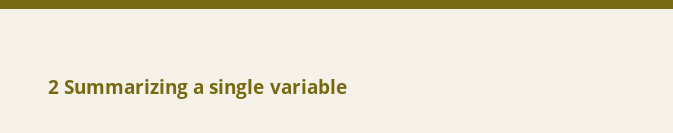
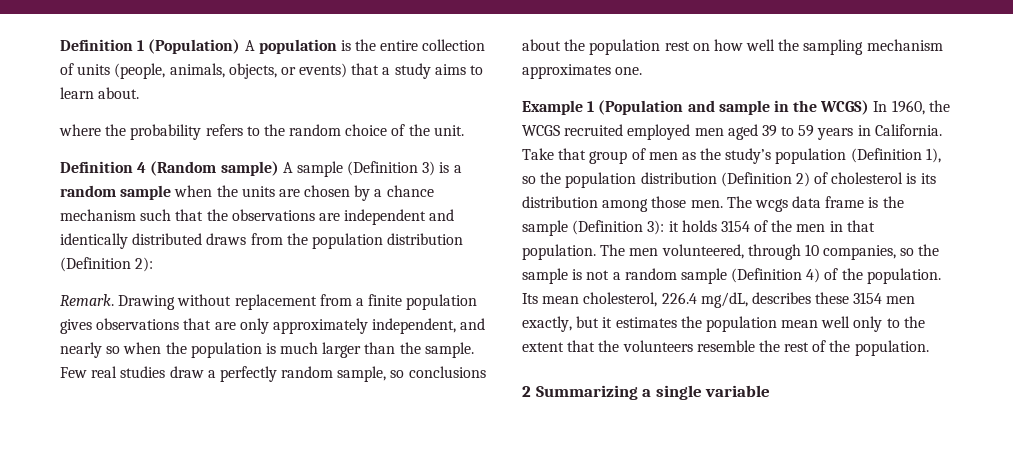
+ Definition 1 (Population) A population is the entire collection of units (people, animals, objects, or events) that a study aims to learn about.
+ where the probability refers to the random choice of the unit.
+ Definition 4 (Random sample) A sample (Definition 3) is a random sample when the units are chosen by a chance mechanism such that the observations are independent and identically distributed draws from the population distribution (Definition 2):
+ Remark. Drawing without replacement from a finite population gives observations that are only approximately independent, and nearly so when the population is much larger than the sample. Few real studies draw a perfectly random sample, so conclusions about the population rest on how well the sampling mechanism approximates one.
+ Example 1 (Population and sample in the WCGS) In 1960, the WCGS recruited employed men aged 39 to 59 years in California. Take that group of men as the study’s population (Definition 1), so the population distribution (Definition 2) of cholesterol is its distribution among those men. The wcgs data frame is the sample (Definition 3): it holds 3154 of the men in that population. The men volunteered, through 10 companies, so the sample is not a random sample (Definition 4) of the population. Its mean cholesterol, 226.4 mg/dL, describes these 3154 men exactly, but it estimates the population mean well only to the extent that the volunteers resemble the rest of the population.

